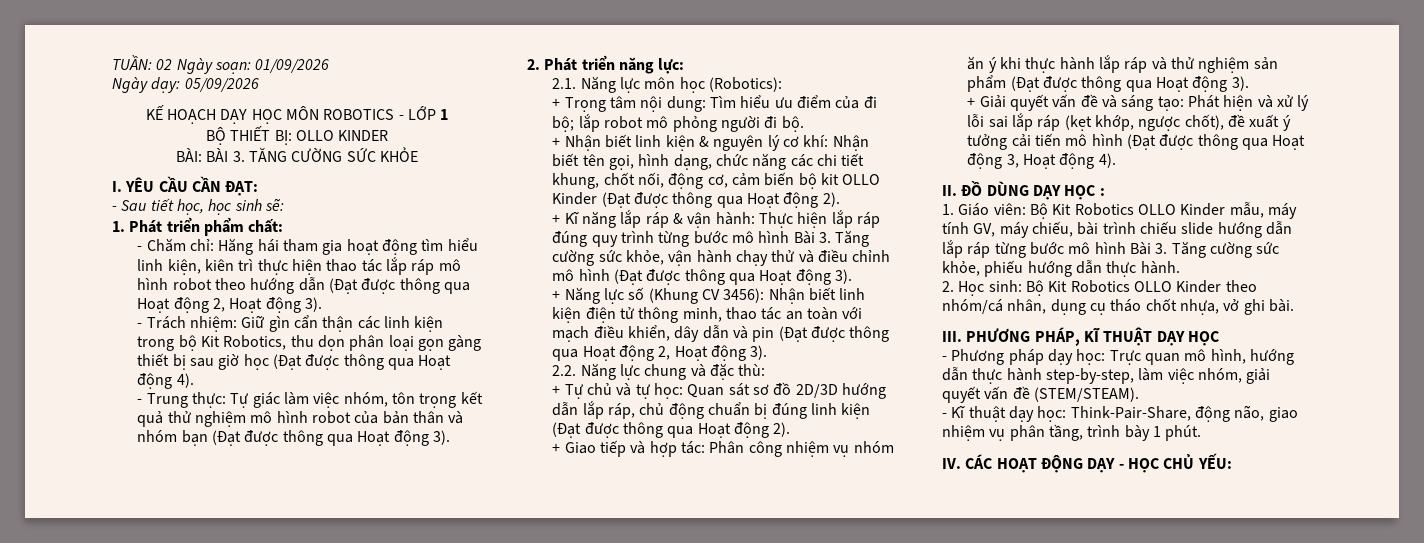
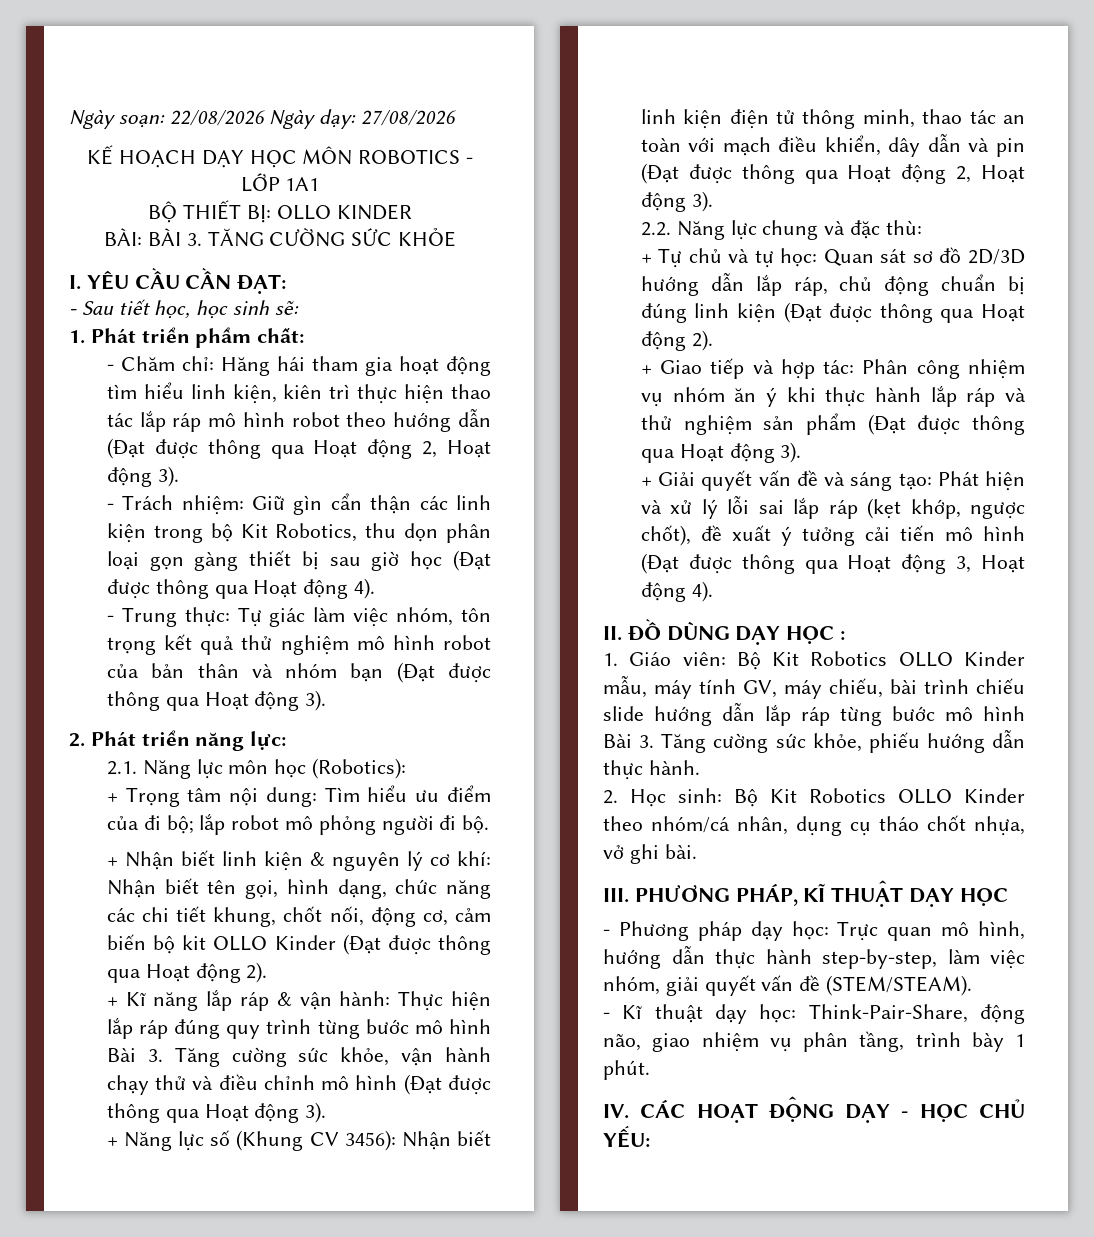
- TUẦN: 02 Ngày soạn: 01/09/2026
- Ngày dạy: 05/09/2026
+ Ngày soạn: 22/08/2026 Ngày dạy: 27/08/2026
- KẾ HOẠCH DẠY HỌC MÔN ROBOTICS - LỚP 1
+ KẾ HOẠCH DẠY HỌC MÔN ROBOTICS - LỚP 1A1

